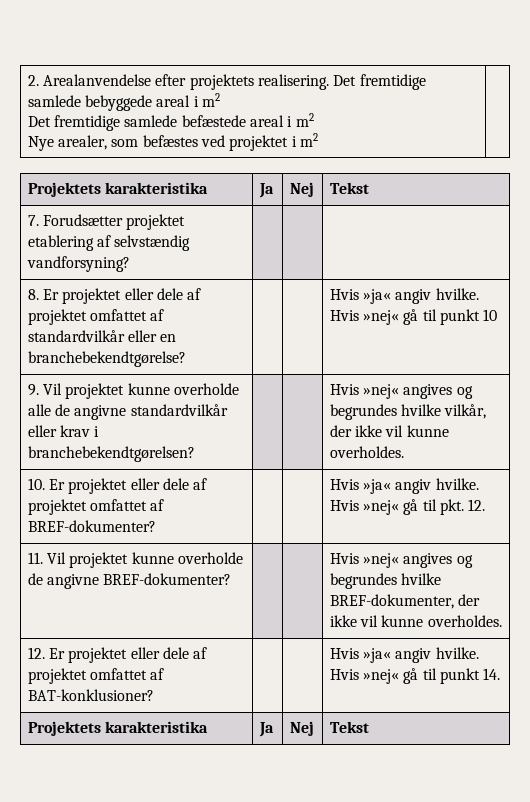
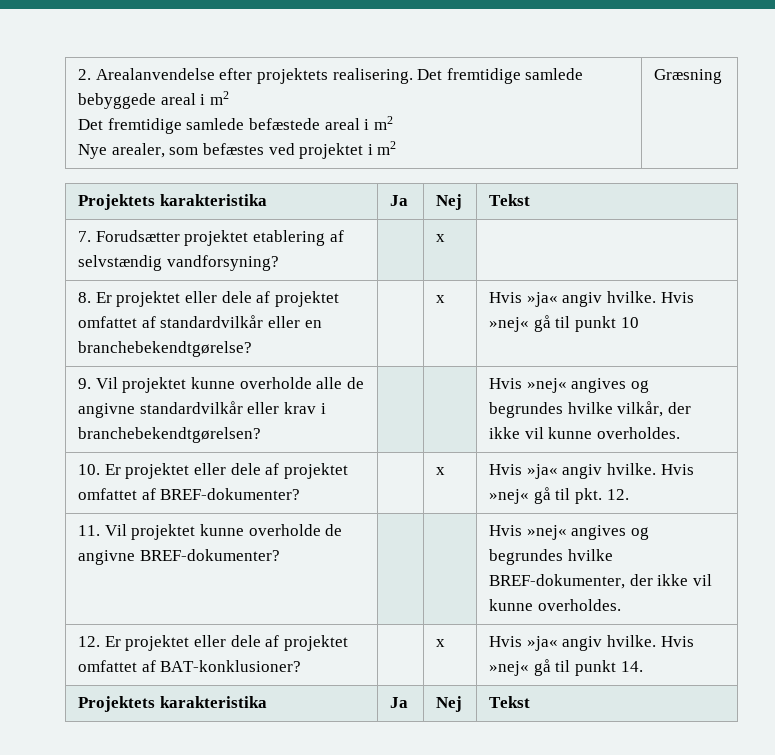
  2. Arealanvendelse efter projektets realisering. Det fremtidige samlede bebyggede areal i m2
  Det fremtidige samlede befæstede areal i m2
- Nye arealer, som befæstes ved projektet i m2 |
+ Nye arealer, som befæstes ved projektet i m2 | Græsning
- 7. Forudsætter projektet etablering af selvstændig vandforsyning? | | |
+ 7. Forudsætter projektet etablering af selvstændig vandforsyning? | | x |
- 8. Er projektet eller dele af projektet omfattet af standardvilkår eller en branchebekendtgørelse? | | | Hvis »ja« angiv hvilke. Hvis »nej« gå til punkt 10
+ 8. Er projektet eller dele af projektet omfattet af standardvilkår eller en branchebekendtgørelse? | | x | Hvis »ja« angiv hvilke. Hvis »nej« gå til punkt 10
- 10. Er projektet eller dele af projektet omfattet af BREF-dokumenter? | | | Hvis »ja« angiv hvilke. Hvis »nej« gå til pkt. 12.
+ 10. Er projektet eller dele af projektet omfattet af BREF-dokumenter? | | x | Hvis »ja« angiv hvilke. Hvis »nej« gå til pkt. 12.
- 12. Er projektet eller dele af projektet omfattet af BAT-konklusioner? | | | Hvis »ja« angiv hvilke. Hvis »nej« gå til punkt 14.
+ 12. Er projektet eller dele af projektet omfattet af BAT-konklusioner? | | x | Hvis »ja« angiv hvilke. Hvis »nej« gå til punkt 14.

